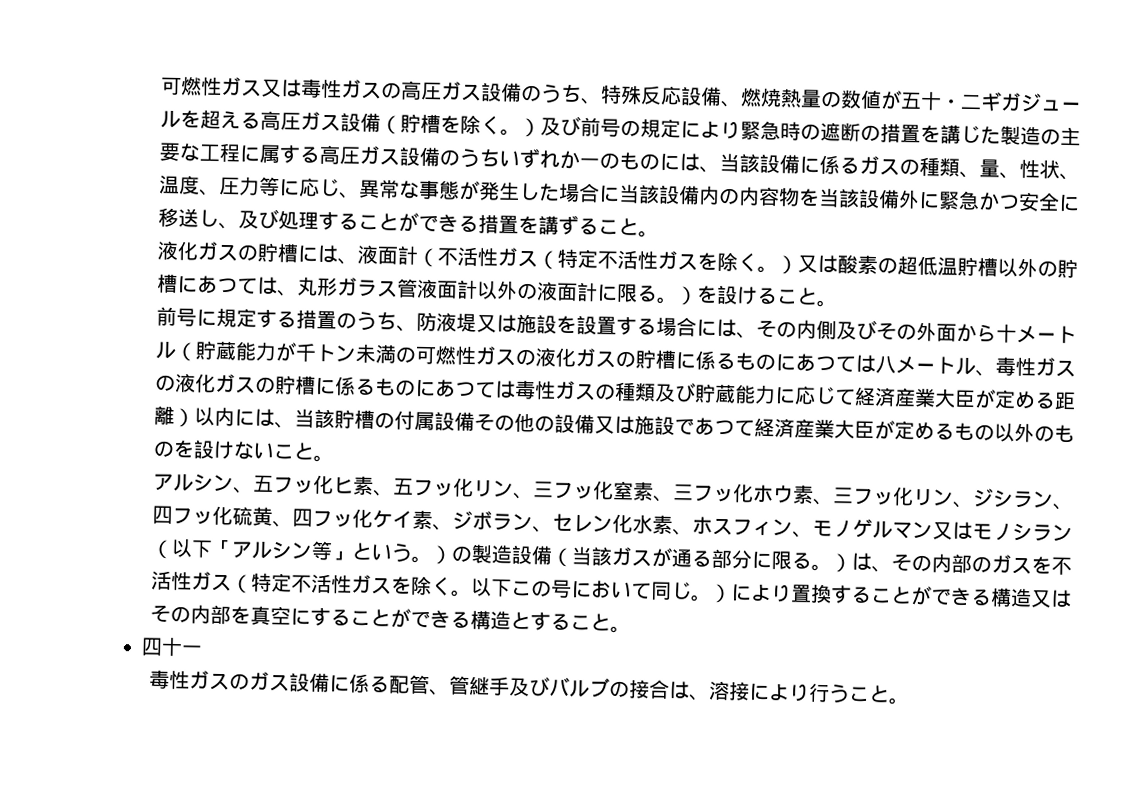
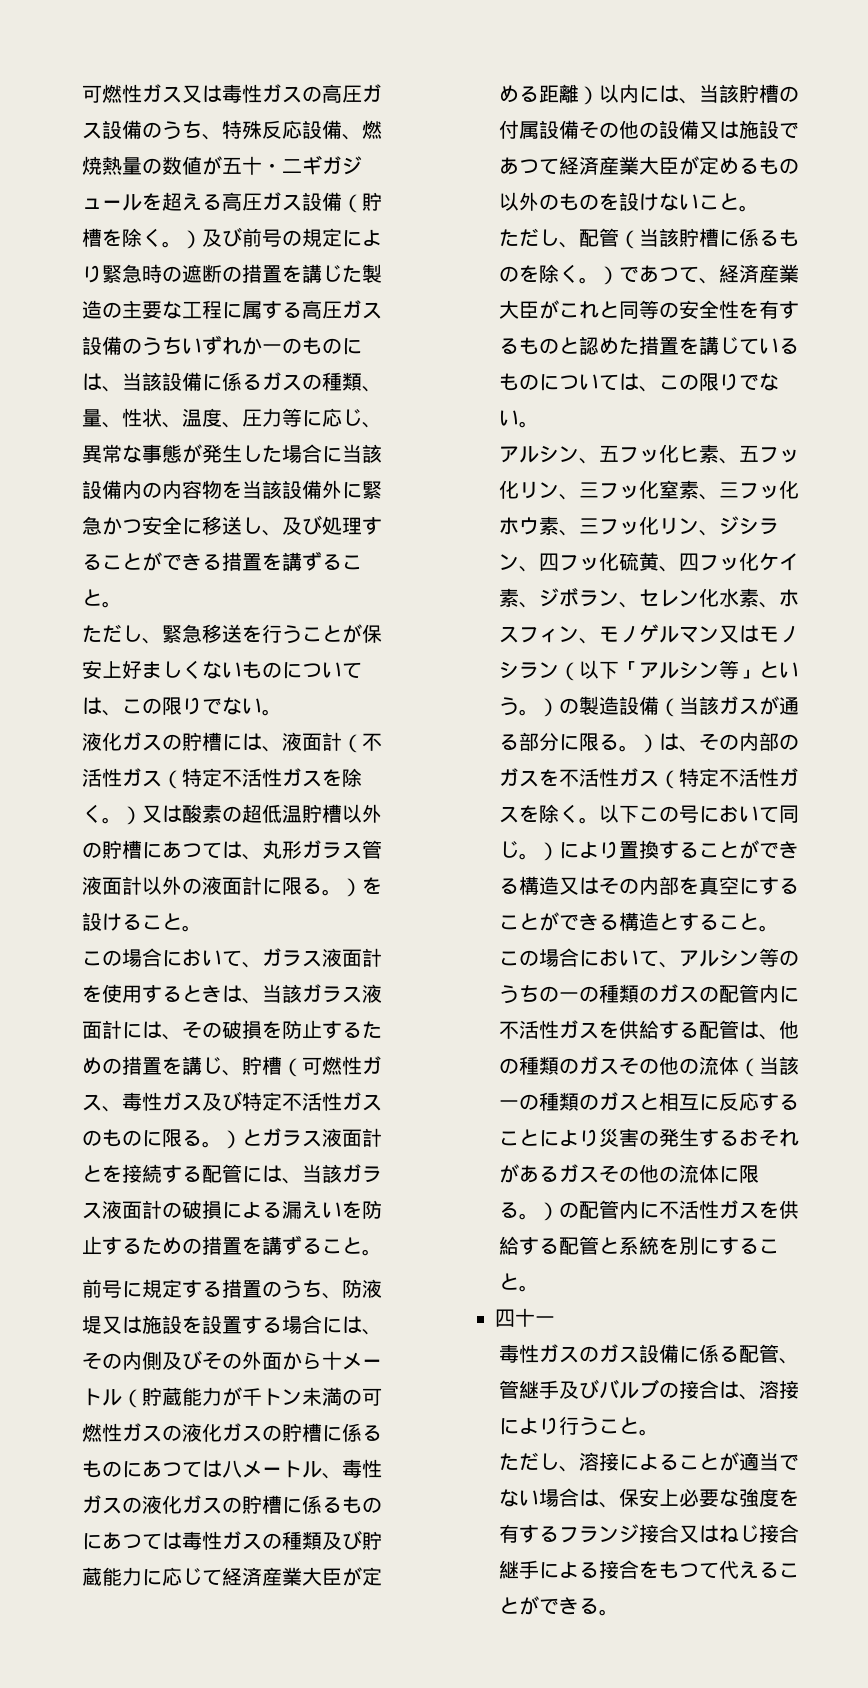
+ ただし、緊急移送を行うことが保安上好ましくないものについては、この限りでない。
+ この場合において、ガラス液面計を使用するときは、当該ガラス液面計には、その破損を防止するための措置を講じ、貯槽（可燃性ガス、毒性ガス及び特定不活性ガスのものに限る。）とガラス液面計とを接続する配管には、当該ガラス液面計の破損による漏えいを防止するための措置を講ずること。
+ ただし、配管（当該貯槽に係るものを除く。）であつて、経済産業大臣がこれと同等の安全性を有するものと認めた措置を講じているものについては、この限りでない。
+ この場合において、アルシン等のうちの一の種類のガスの配管内に不活性ガスを供給する配管は、他の種類のガスその他の流体（当該一の種類のガスと相互に反応することにより災害の発生するおそれがあるガスその他の流体に限る。）の配管内に不活性ガスを供給する配管と系統を別にすること。
+ ただし、溶接によることが適当でない場合は、保安上必要な強度を有するフランジ接合又はねじ接合継手による接合をもつて代えることができる。

